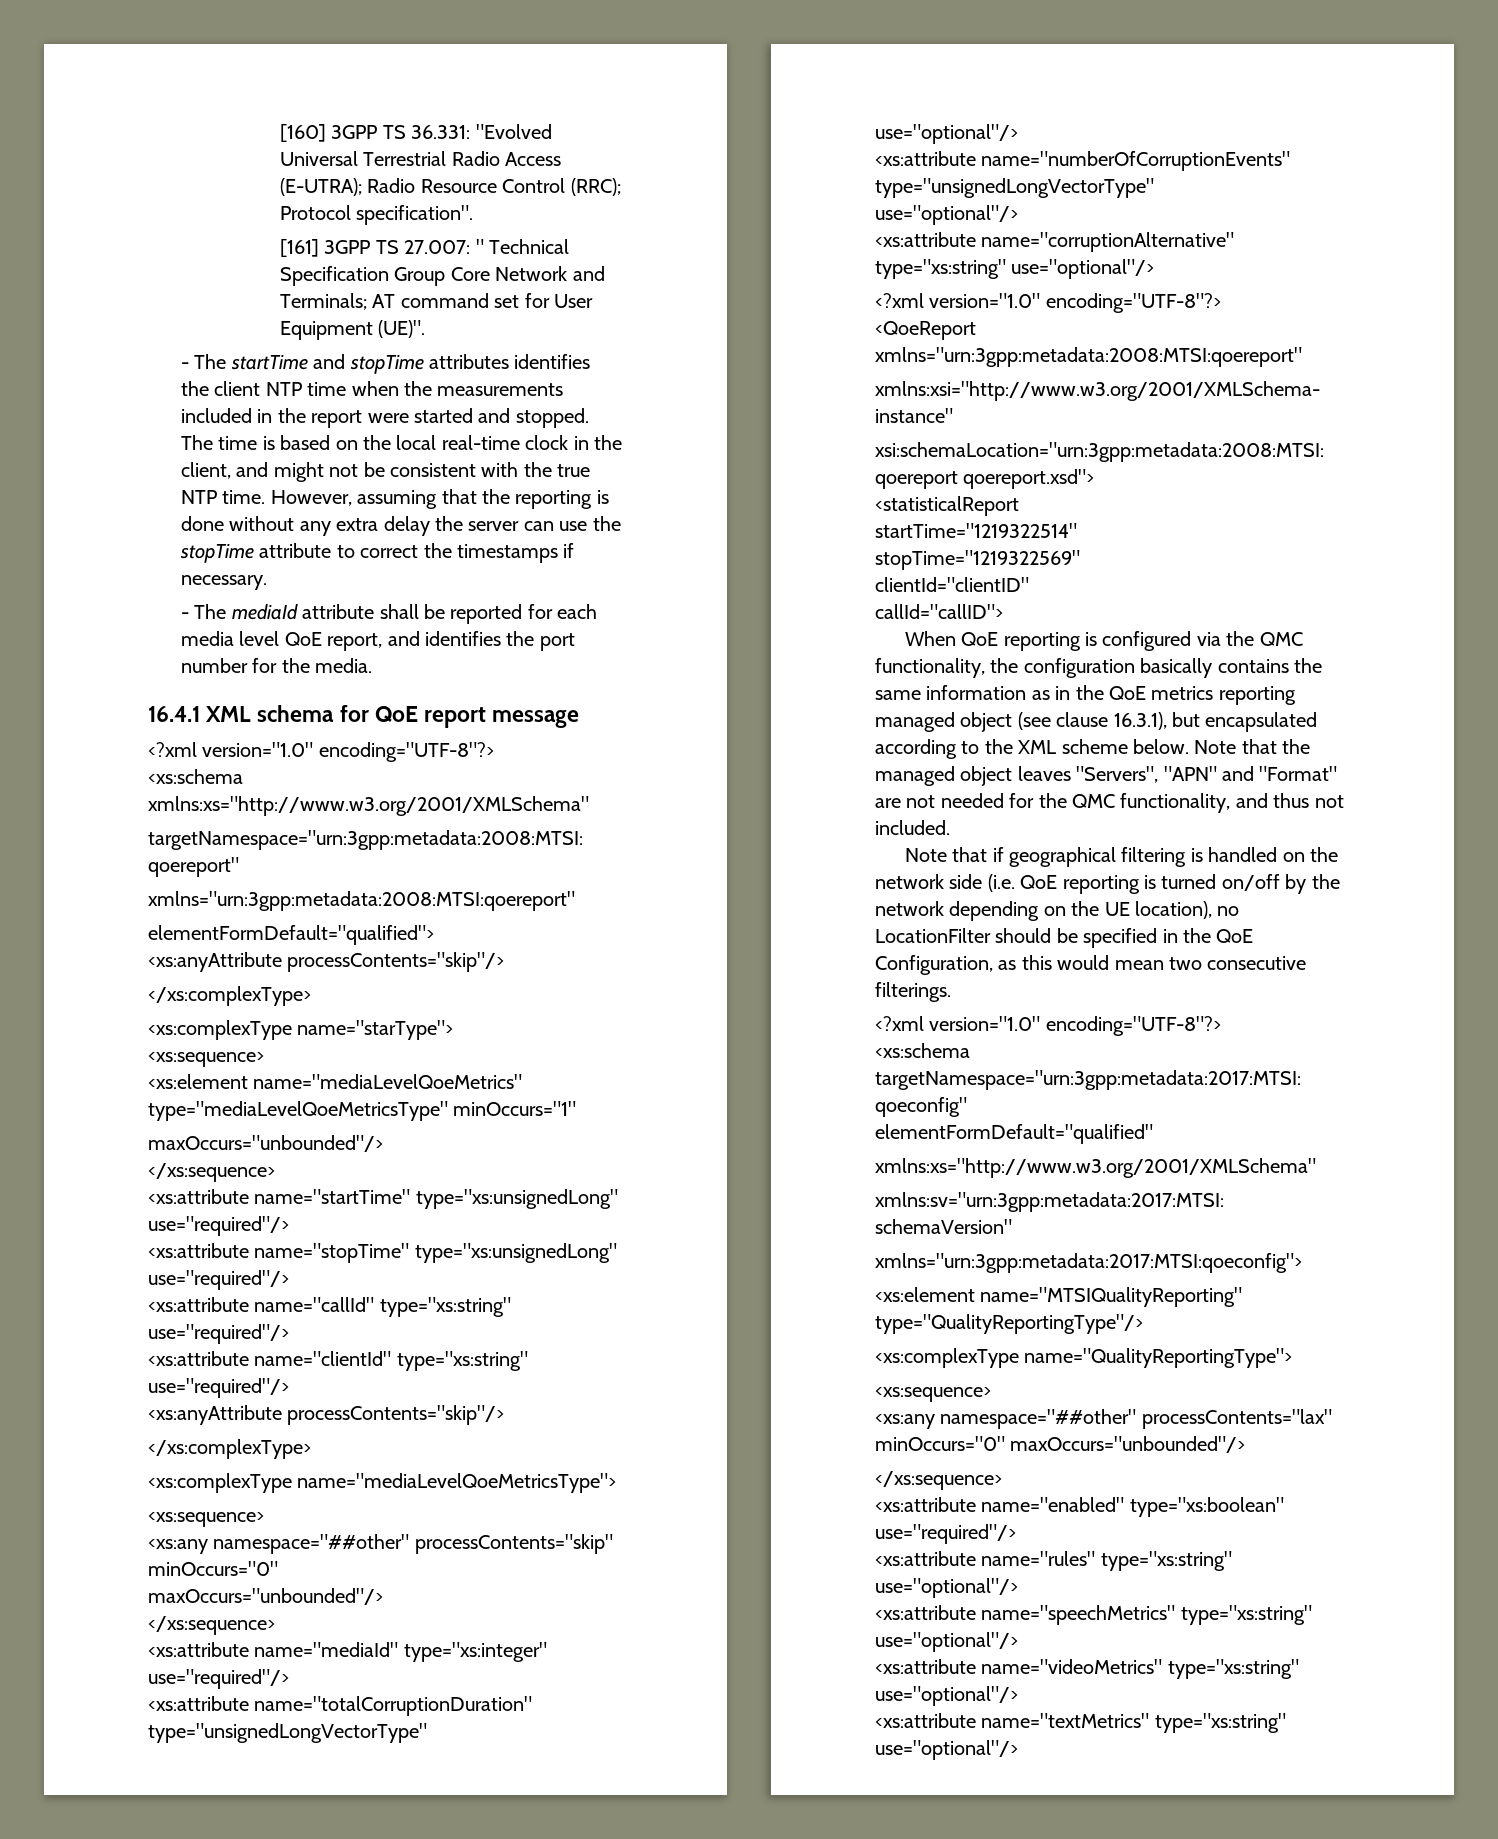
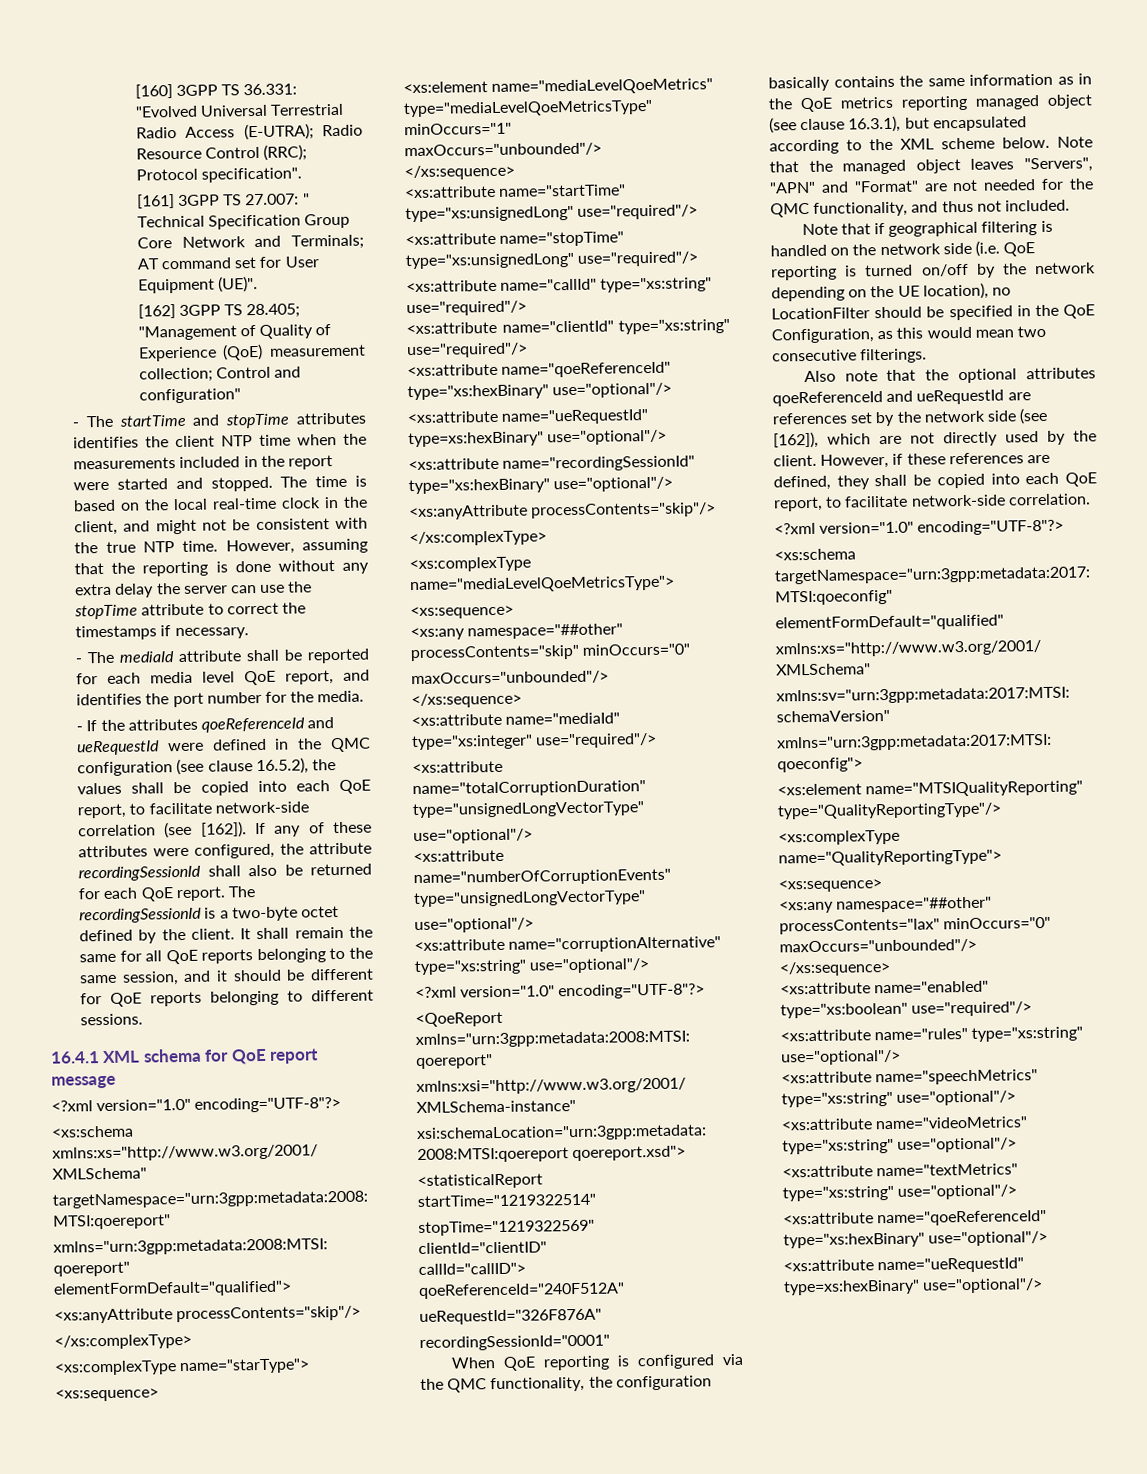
+ [162] 3GPP TS 28.405; "Management of Quality of Experience (QoE) measurement collection; Control and configuration"
+ - If the attributes qoeReferenceId and ueRequestId were defined in the QMC configuration (see clause 16.5.2), the values shall be copied into each QoE report, to facilitate network-side correlation (see [162]). If any of these attributes were configured, the attribute recordingSessionId shall also be returned for each QoE report. The recordingSessionId is a two-byte octet defined by the client. It shall remain the same for all QoE reports belonging to the same session, and it should be different for QoE reports belonging to different sessions.
  <xs:attribute name="clientId" type="xs:string" use="required"/>
+ <xs:attribute name="qoeReferenceId" type="xs:hexBinary" use="optional"/>
+ <xs:attribute name="ueRequestId" type=xs:hexBinary" use="optional"/>
+ <xs:attribute name="recordingSessionId" type="xs:hexBinary" use="optional"/>
+ qoeReferenceId="240F512A"
+ ueRequestId="326F876A"
+ recordingSessionId="0001"
+ Also note that the optional attributes qoeReferenceId and ueRequestId are references set by the network side (see [162]), which are not directly used by the client. However, if these references are defined, they shall be copied into each QoE report, to facilitate network-side correlation.
  <xs:attribute name="textMetrics" type="xs:string" use="optional"/>
+ <xs:attribute name="qoeReferenceId" type="xs:hexBinary" use="optional"/>
+ <xs:attribute name="ueRequestId" type=xs:hexBinary" use="optional"/>

